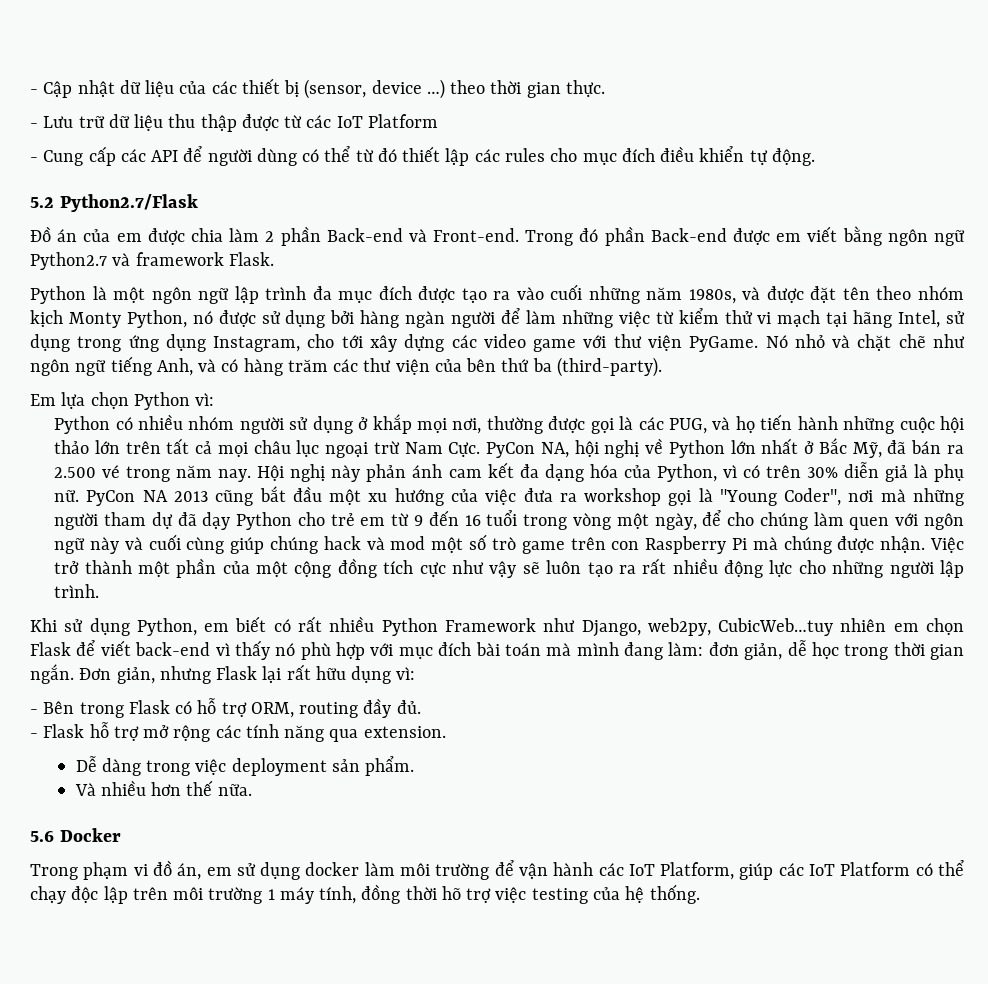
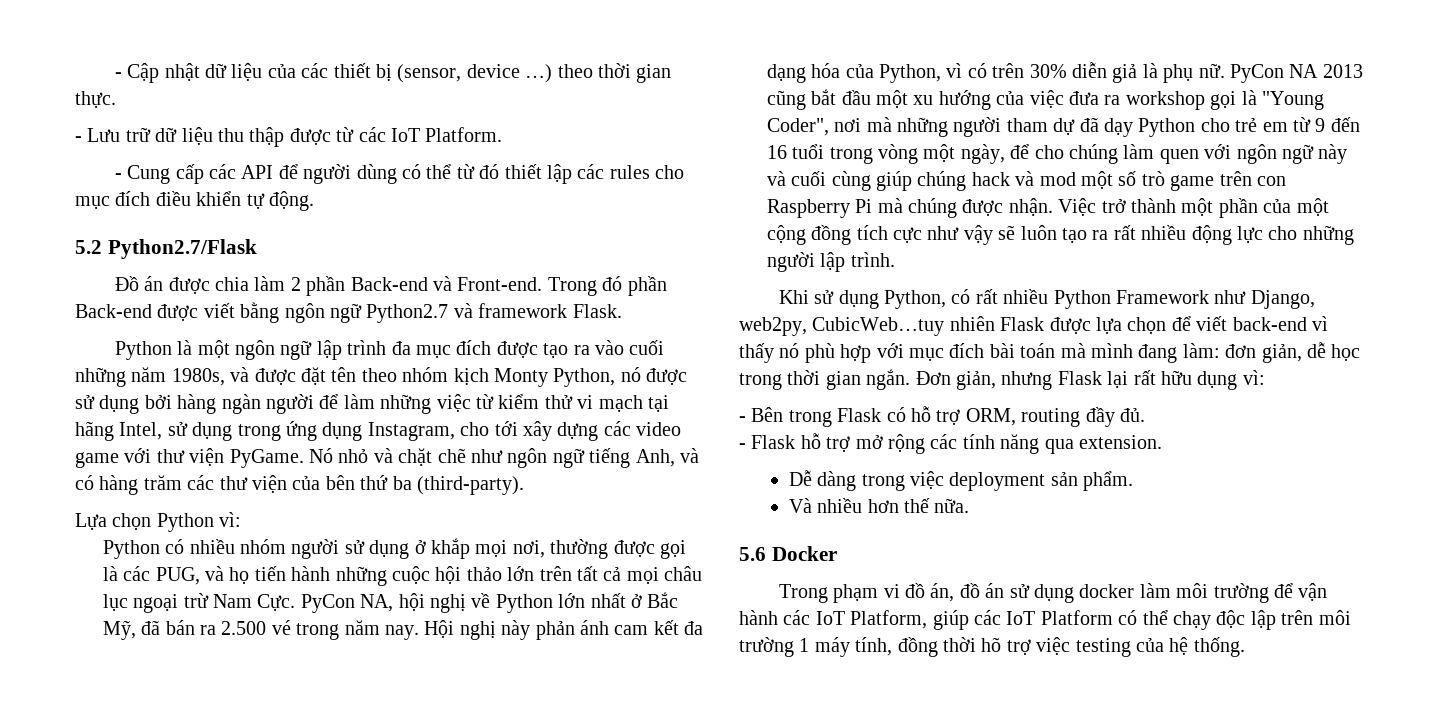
- - Lưu trữ dữ liệu thu thập được từ các IoT Platform
+ - Lưu trữ dữ liệu thu thập được từ các IoT Platform.
- Đồ án của em được chia làm 2 phần Back-end và Front-end.
+ Đồ án được chia làm 2 phần Back-end và Front-end.
- Trong đó phần Back-end được em viết bằng ngôn ngữ Python2.7 và framework Flask.
+ Trong đó phần Back-end được viết bằng ngôn ngữ Python2.7 và framework Flask.
- Em lựa chọn Python vì:
+ Lựa chọn Python vì:
- Khi sử dụng Python, em biết có rất nhiều Python Framework như Django, web2py, CubicWeb…tuy nhiên em chọn Flask để viết back-end vì thấy nó phù hợp với mục đích bài toán mà mình đang làm: đơn giản, dễ học trong thời gian ngắn.
+ Khi sử dụng Python, có rất nhiều Python Framework như Django, web2py, CubicWeb…tuy nhiên Flask được lựa chọn để viết back-end vì thấy nó phù hợp với mục đích bài toán mà mình đang làm: đơn giản, dễ học trong thời gian ngắn.
- Trong phạm vi đồ án, em sử dụng docker làm môi trường để vận hành các IoT Platform, giúp các IoT Platform có thể chạy độc lập trên môi trường 1 máy tính, đồng thời hõ trợ việc testing của hệ thống.
+ Trong phạm vi đồ án, đồ án sử dụng docker làm môi trường để vận hành các IoT Platform, giúp các IoT Platform có thể chạy độc lập trên môi trường 1 máy tính, đồng thời hõ trợ việc testing của hệ thống.

